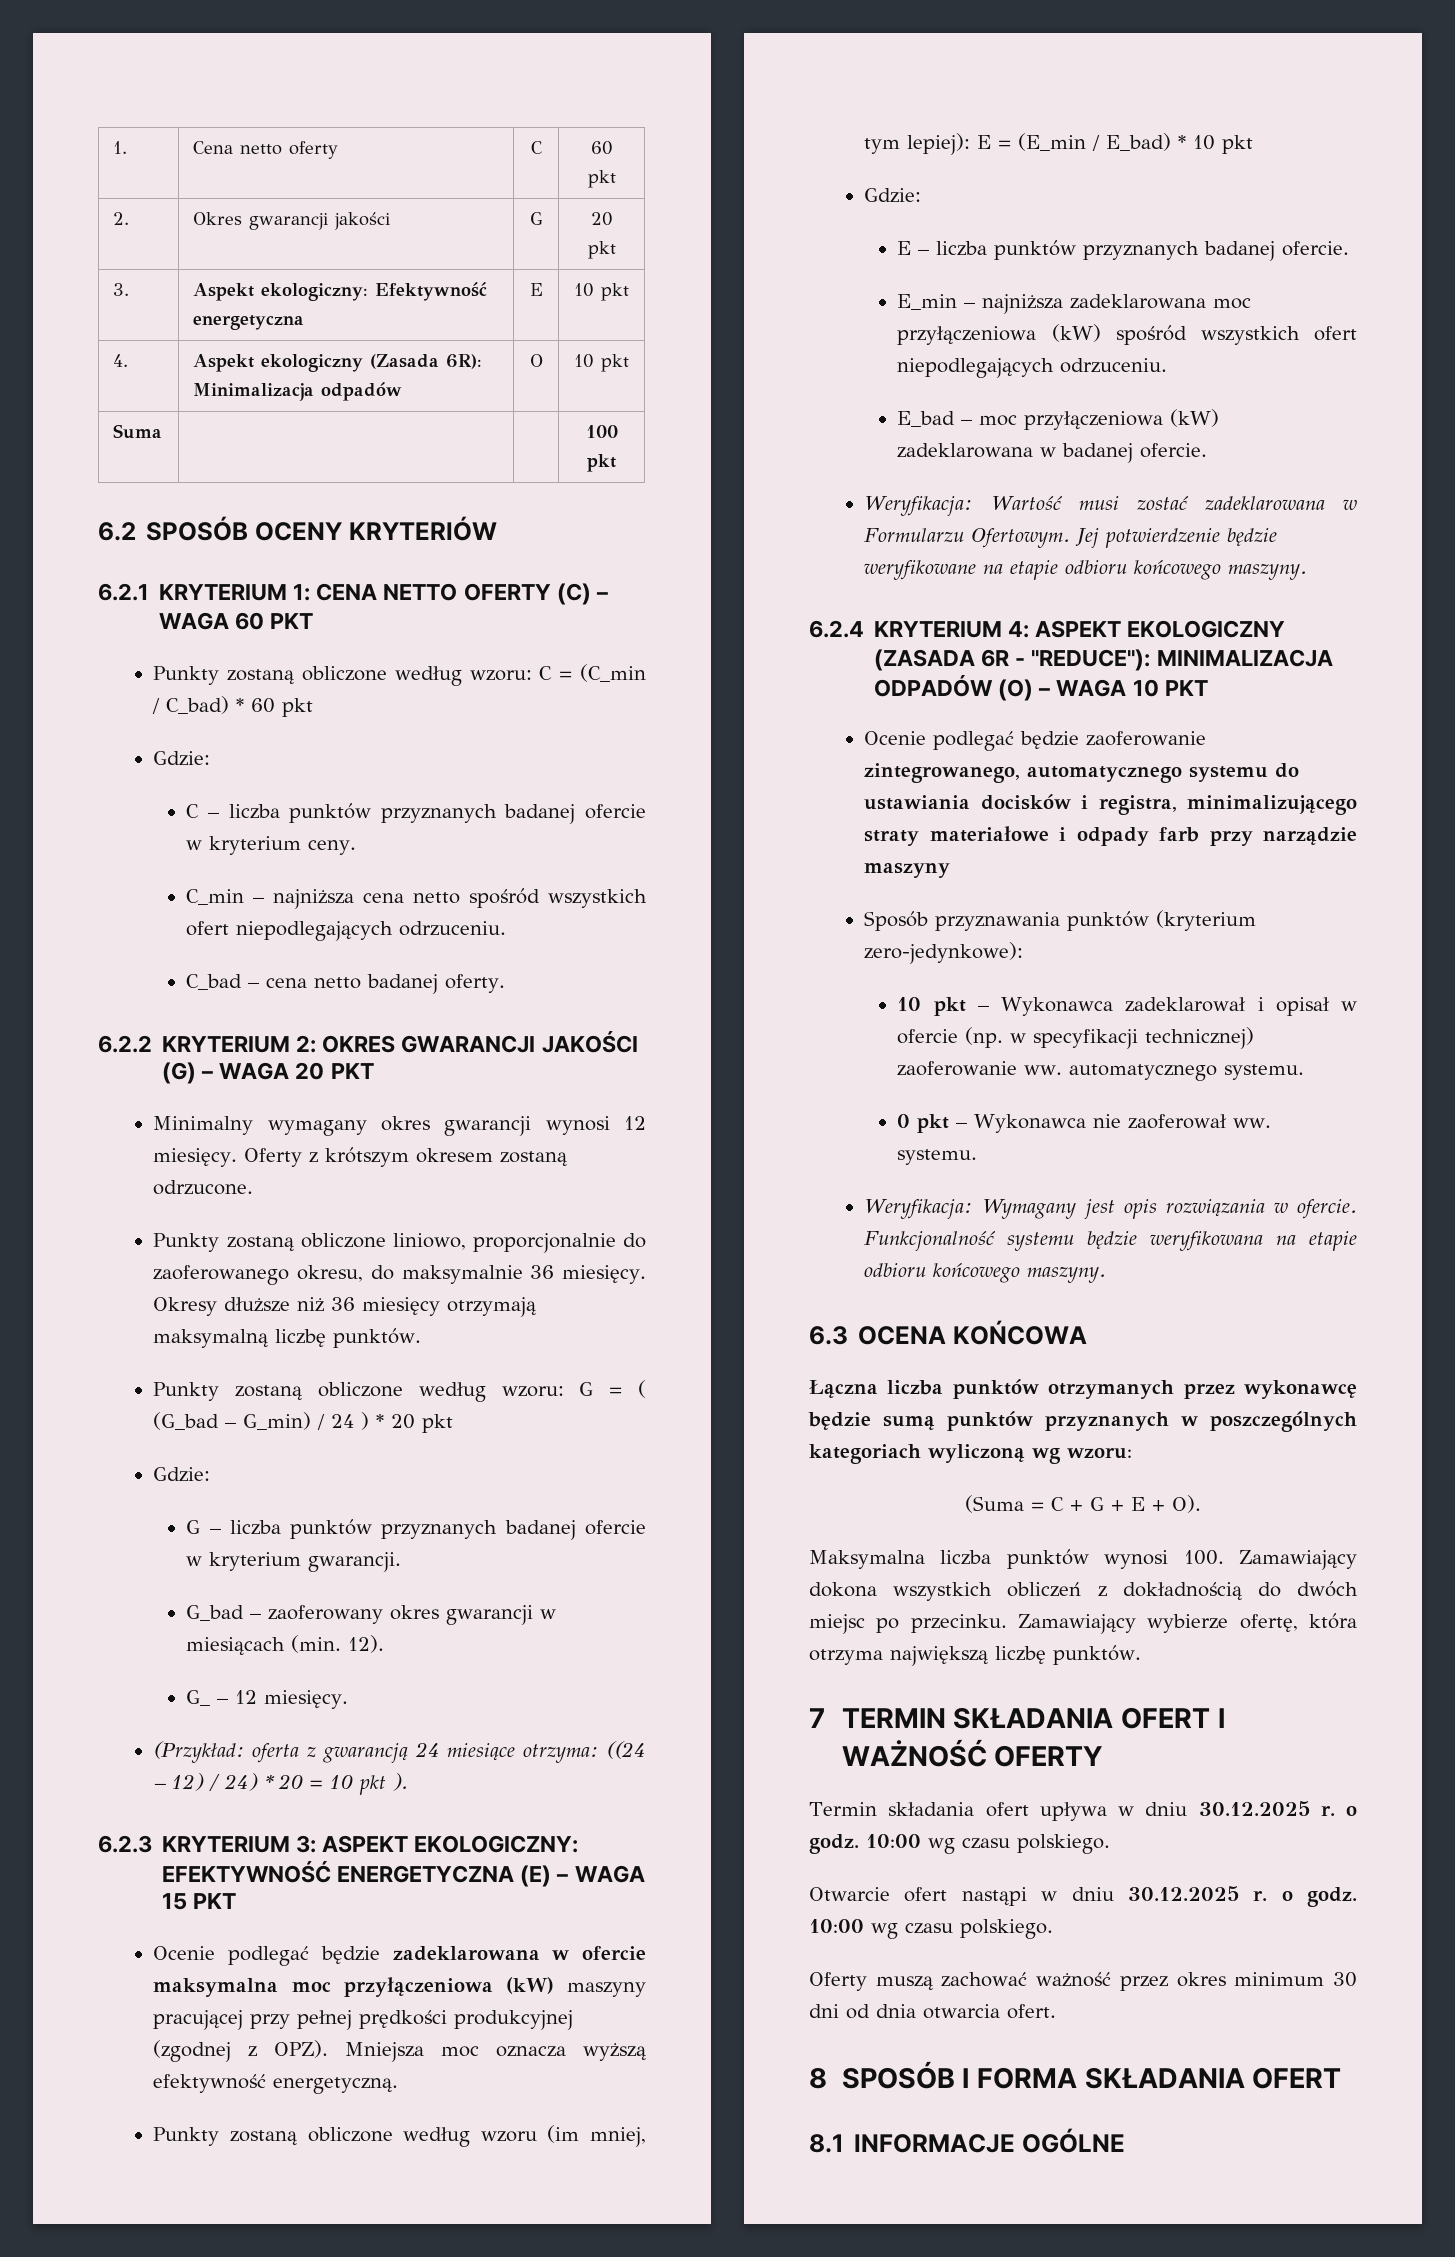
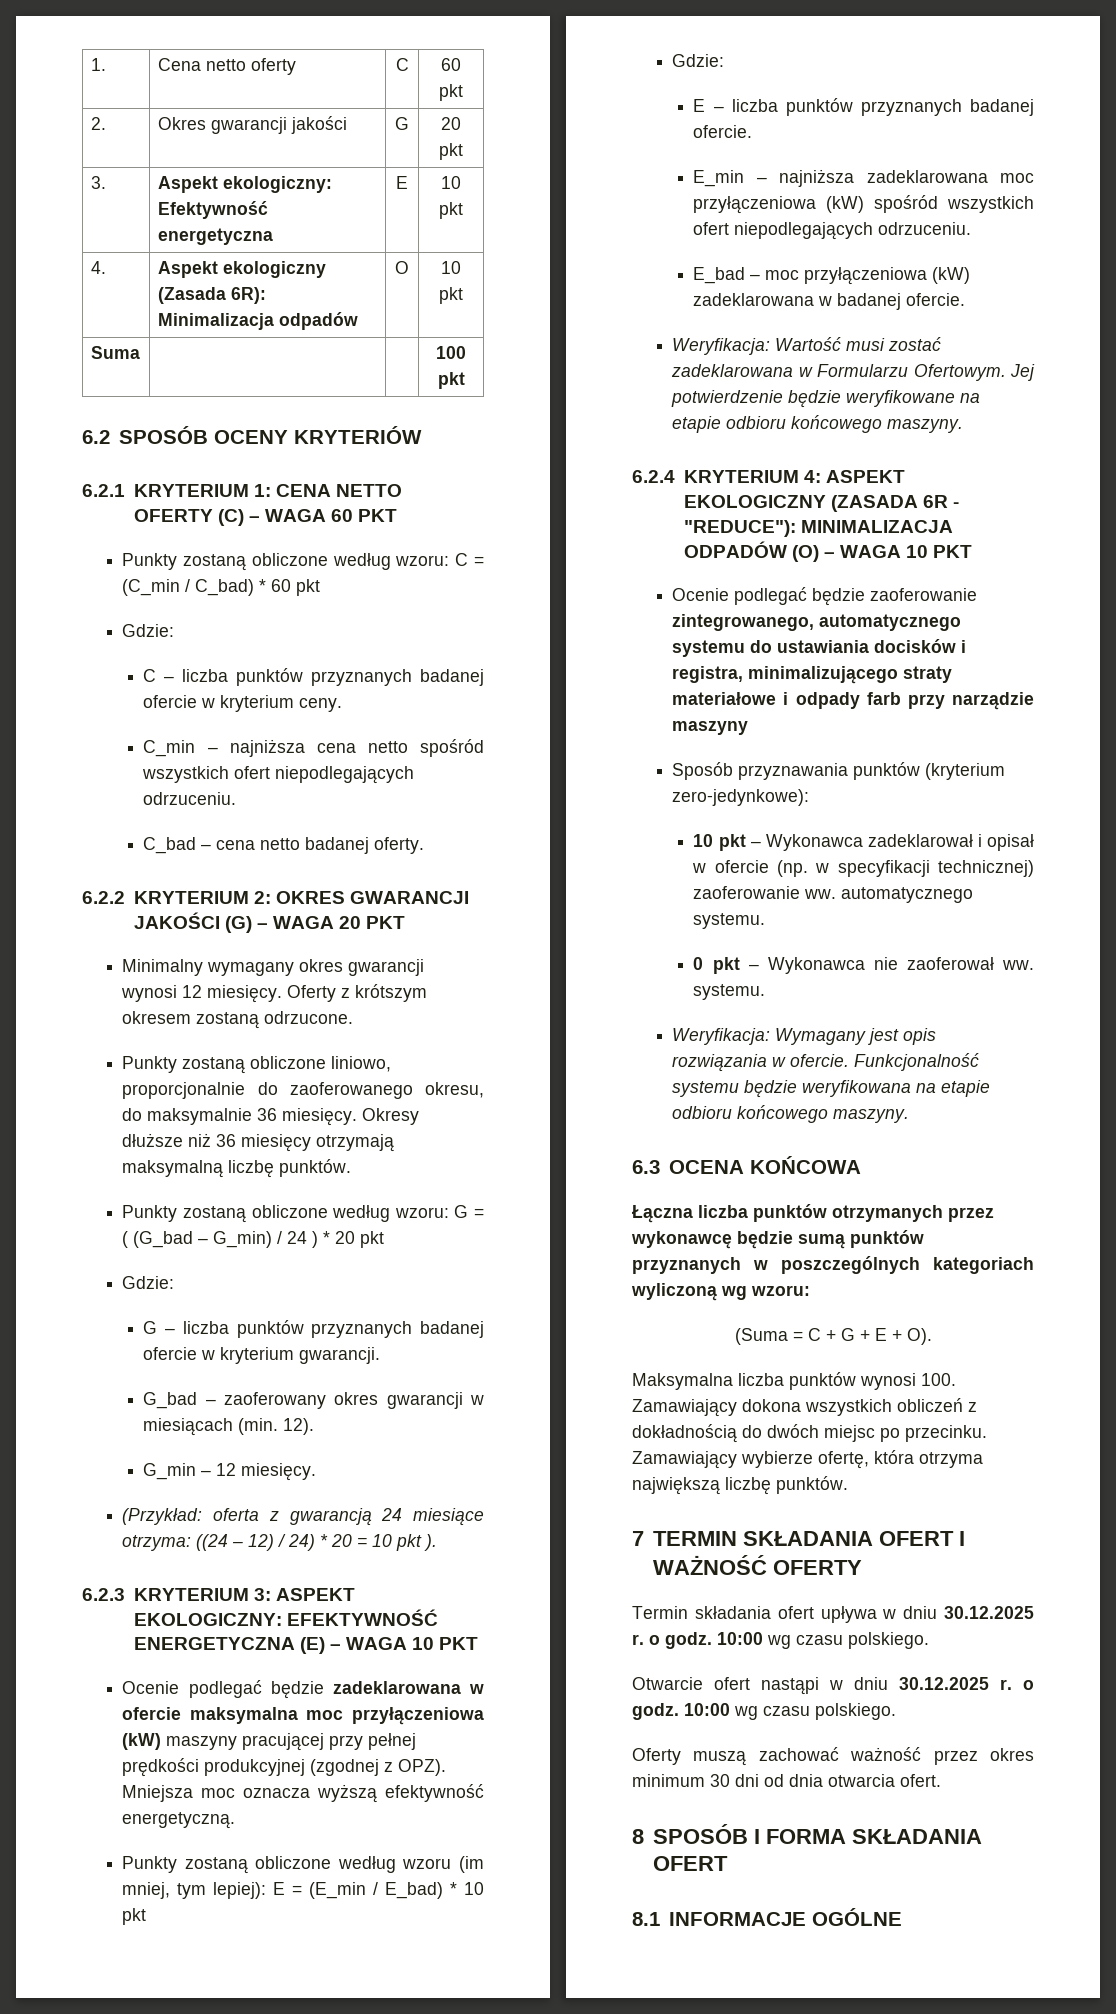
- G_ – 12 miesięcy.
+ G_min – 12 miesięcy.
- 6.2.3 KRYTERIUM 3: ASPEKT EKOLOGICZNY: EFEKTYWNOŚĆ ENERGETYCZNA (E) – WAGA 15 PKT
+ 6.2.3 KRYTERIUM 3: ASPEKT EKOLOGICZNY: EFEKTYWNOŚĆ ENERGETYCZNA (E) – WAGA 10 PKT

